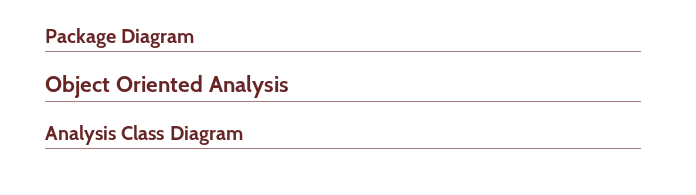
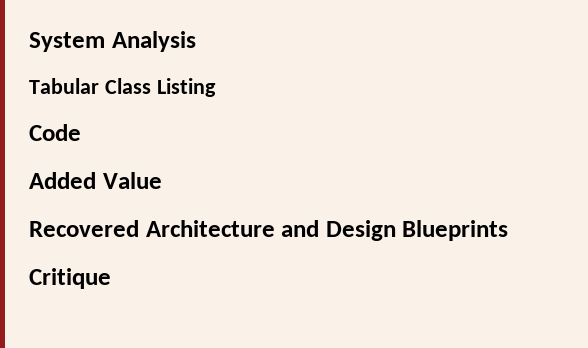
- Package Diagram
- Object Oriented Analysis
- Analysis Class Diagram
+ System Analysis
+ Tabular Class Listing
+ Code
+ Added Value
+ Recovered Architecture and Design Blueprints
+ Critique

